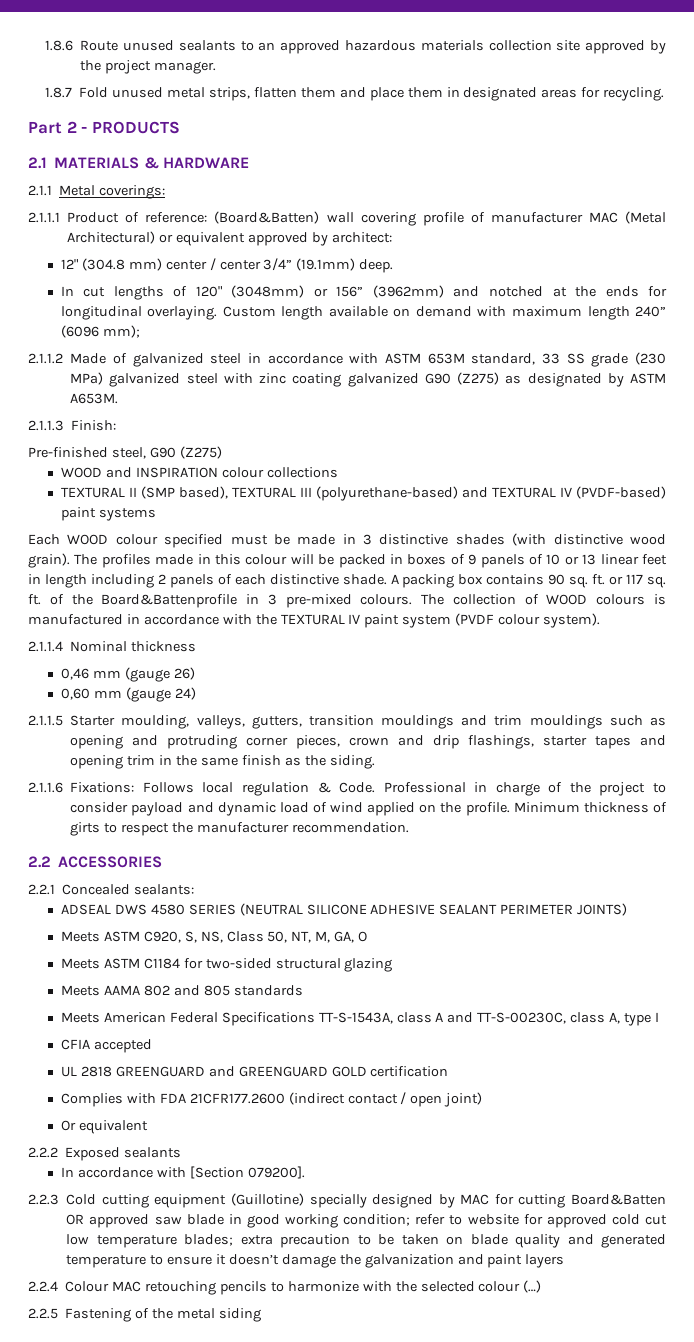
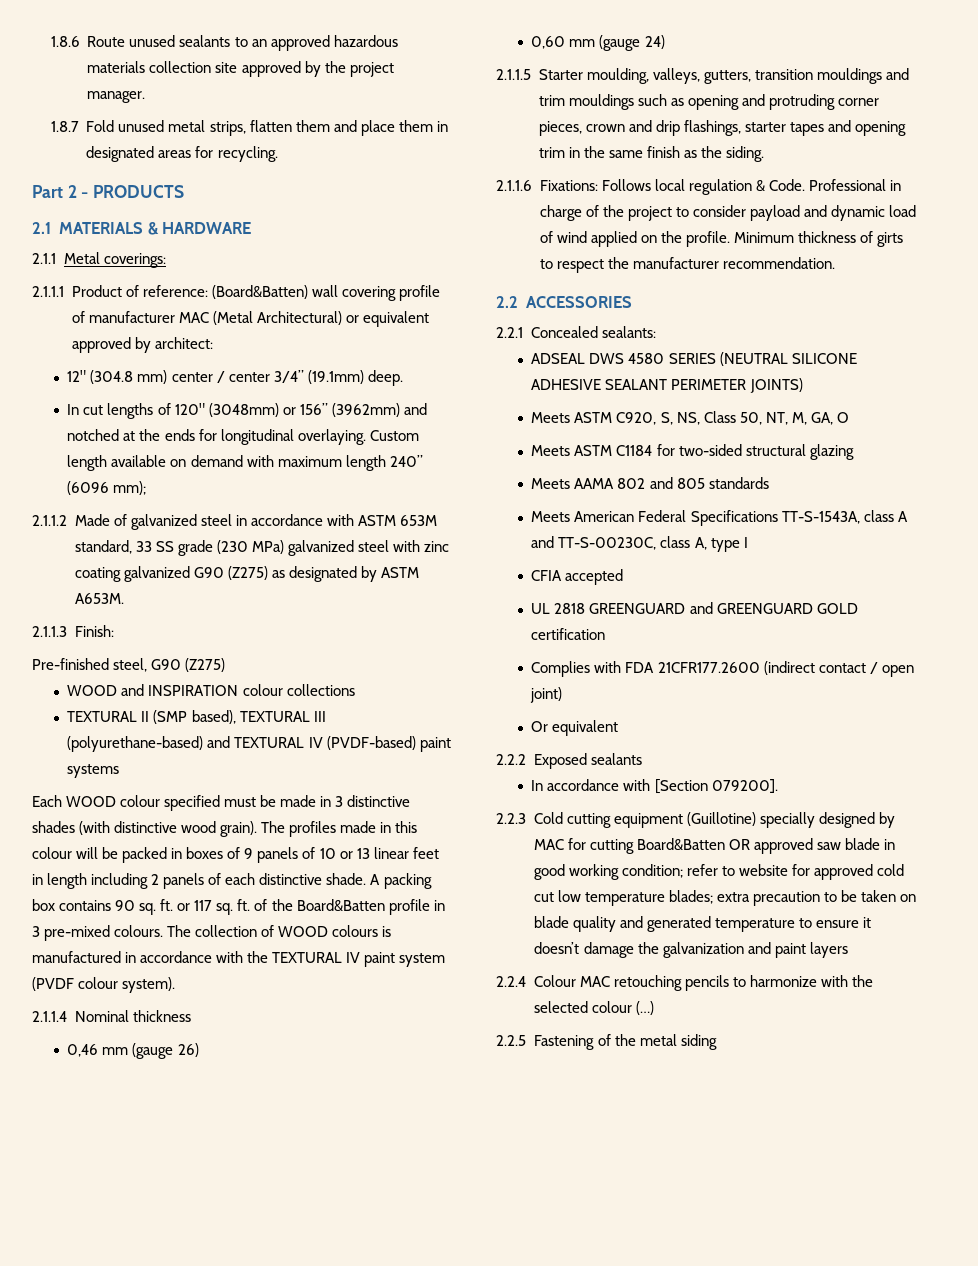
- A packing box contains 90 sq. ft. or 117 sq. ft. of the Board&Battenprofile in 3 pre-mixed colours.
+ A packing box contains 90 sq. ft. or 117 sq. ft. of the Board&Batten profile in 3 pre-mixed colours.

